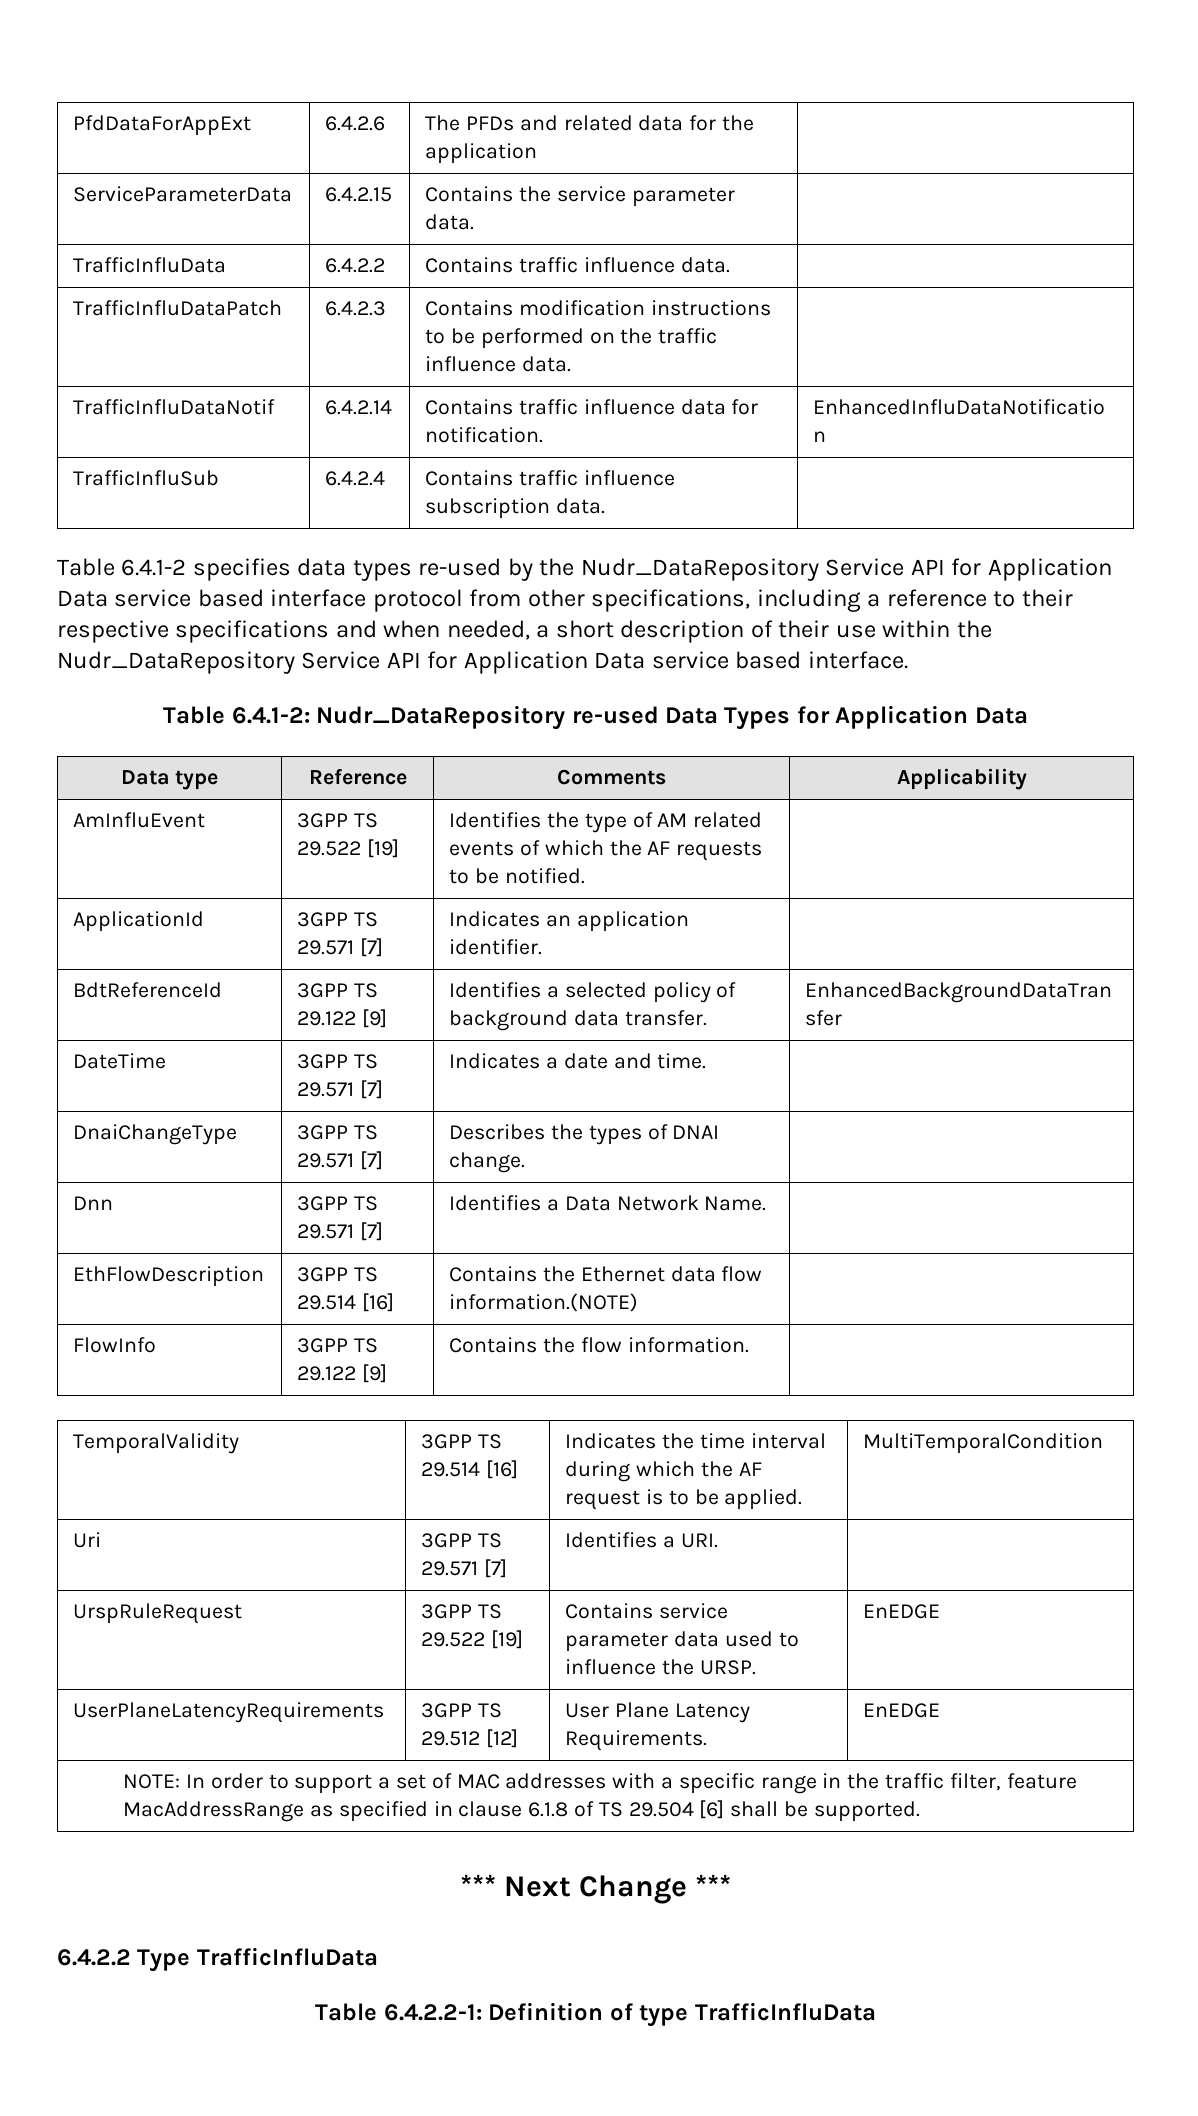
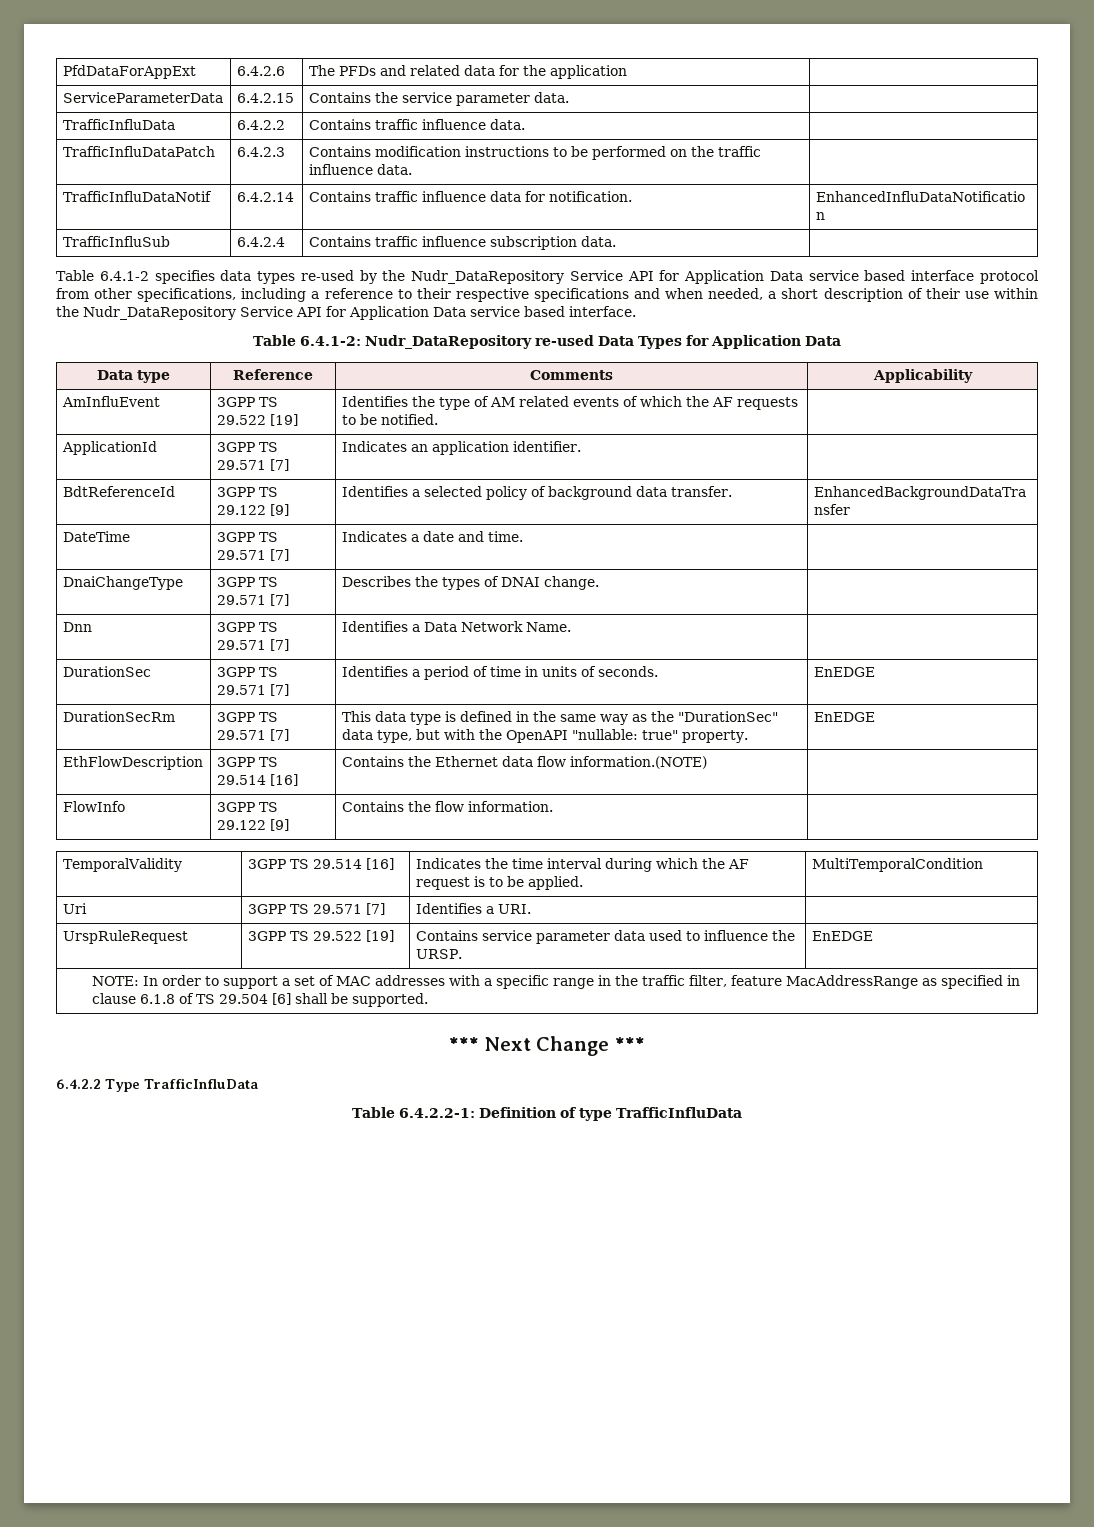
+ DurationSec | 3GPP TS 29.571 [7] | Identifies a period of time in units of seconds. | EnEDGE
+ DurationSecRm | 3GPP TS 29.571 [7] | This data type is defined in the same way as the "DurationSec" data type, but with the OpenAPI "nullable: true" property. | EnEDGE
- UserPlaneLatencyRequirements | 3GPP TS 29.512 [12] | User Plane Latency Requirements. | EnEDGE

